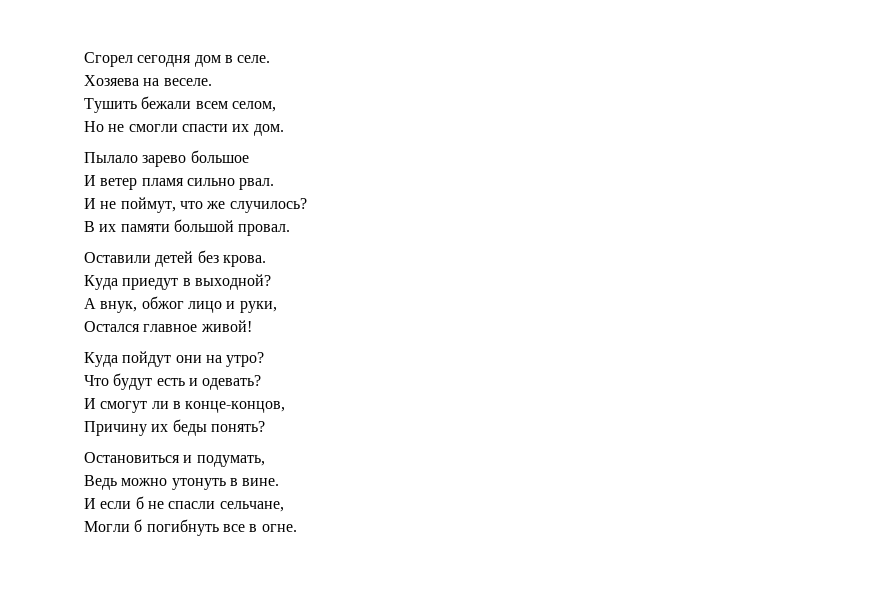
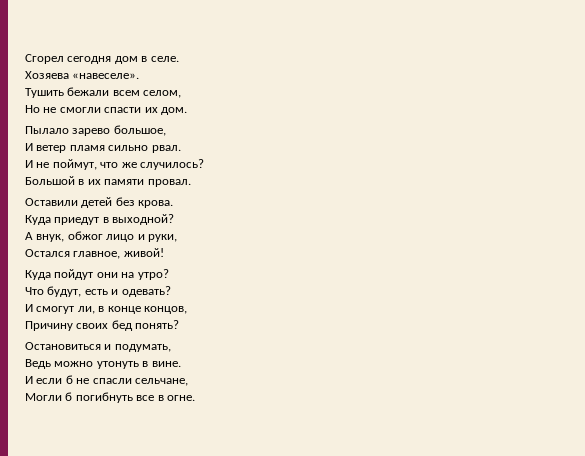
- Хозяева на веселе.
+ Хозяева «навеселе».
- Пылало зарево большое
+ Пылало зарево большое,
- В их памяти большой провал.
+ Большой в их памяти провал.
- Остался главное живой!
+ Остался главное, живой!
- Что будут есть и одевать?
+ Что будут, есть и одевать?
- И смогут ли в конце-концов,
+ И смогут ли, в конце концов,
- Причину их беды понять?
+ Причину своих бед понять?

